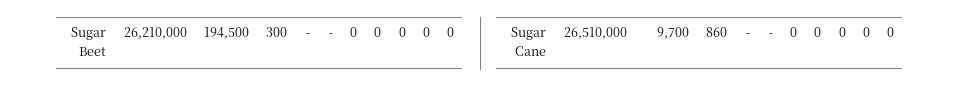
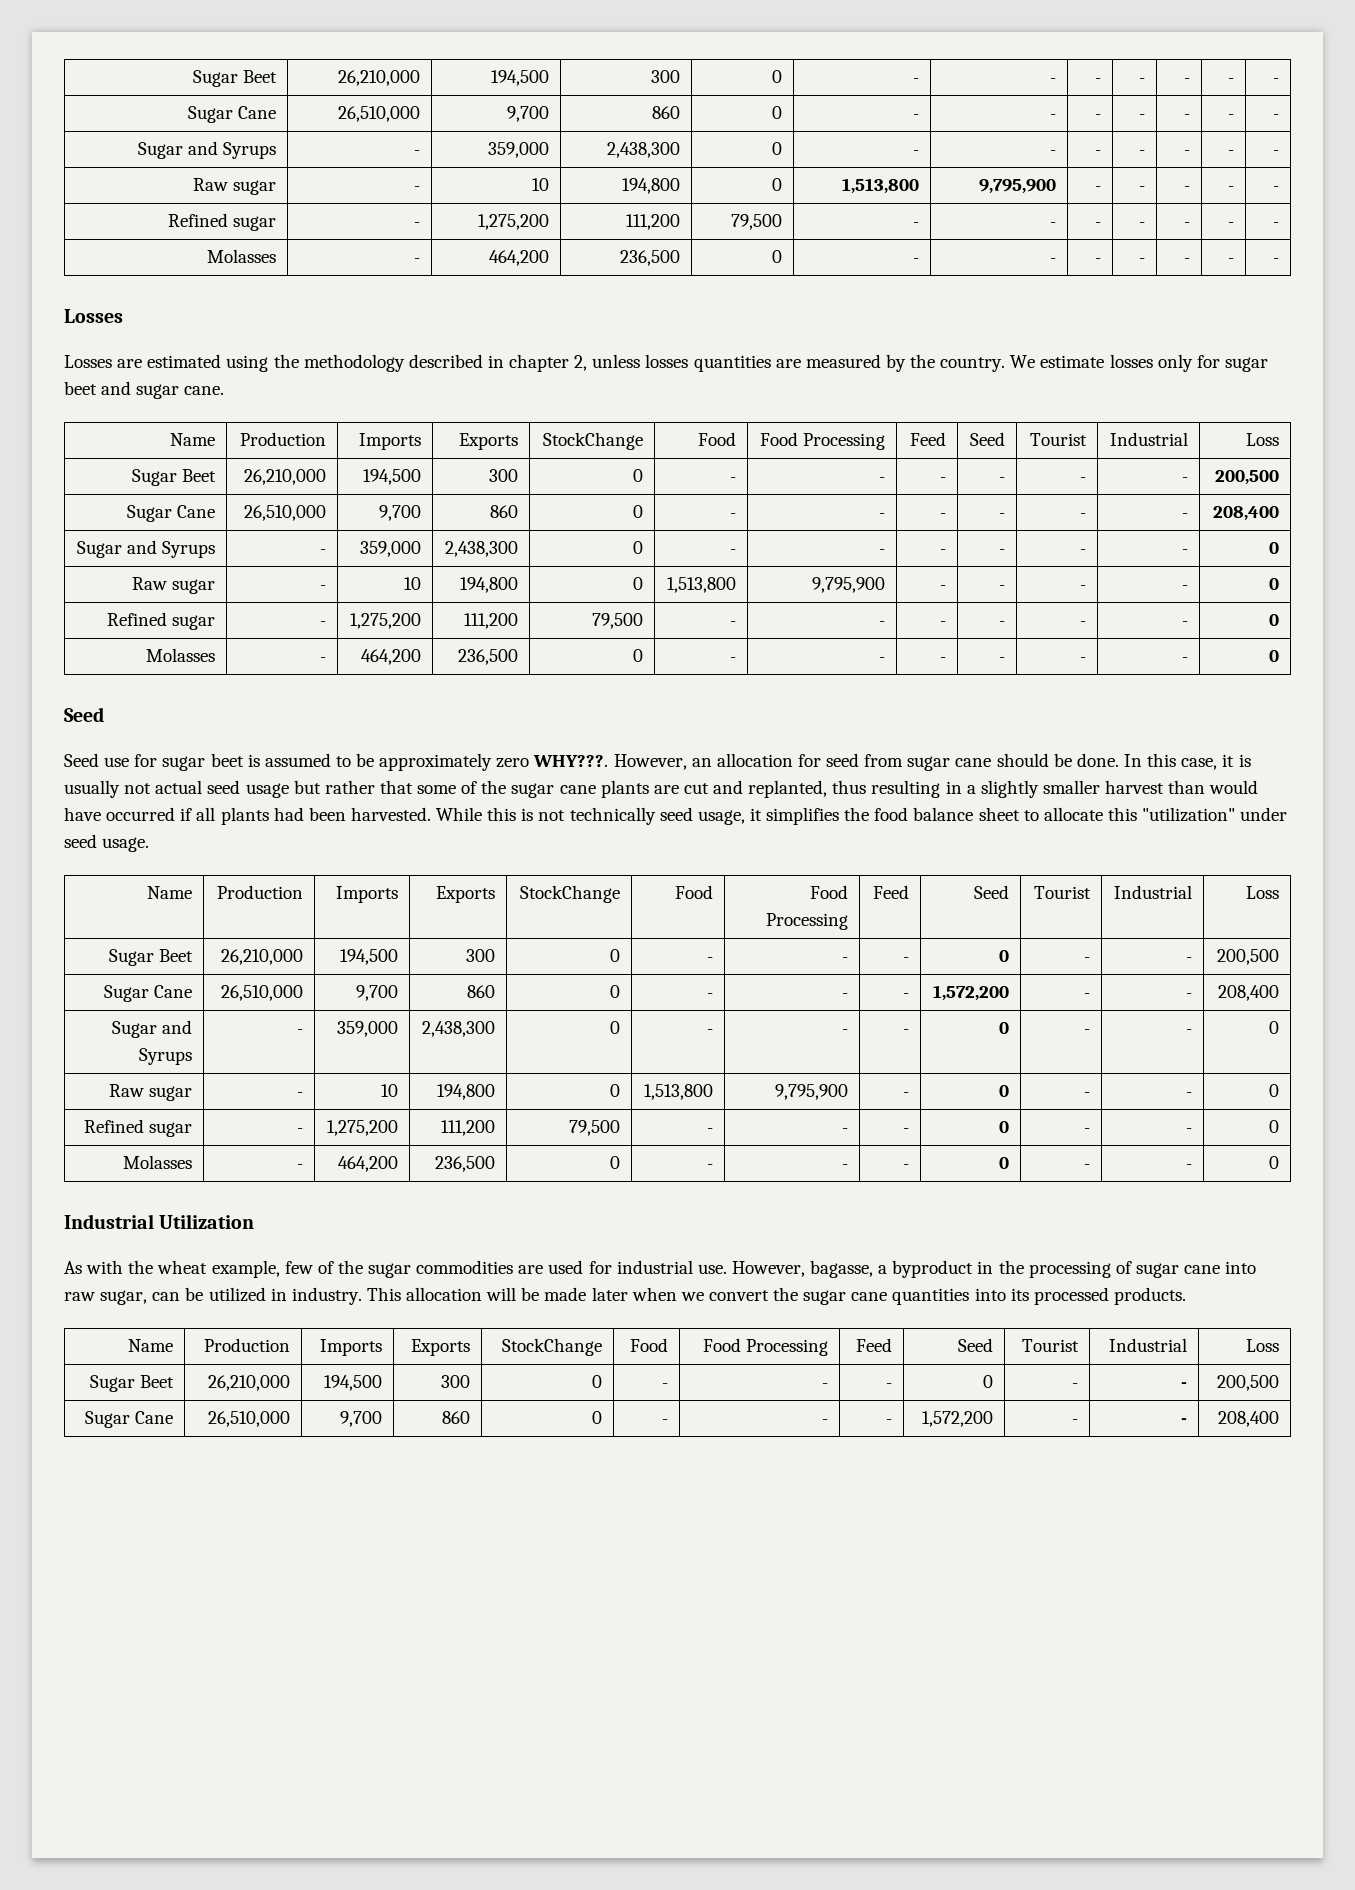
- Sugar Beet | 26,210,000 | 194,500 | 300 | - | - | 0 | 0 | 0 | 0 | 0
- Sugar Cane | 26,510,000 | 9,700 | 860 | - | - | 0 | 0 | 0 | 0 | 0
+ Sugar Beet | 26,210,000 | 194,500 | 300 | 0 | - | - | - | - | - | - | -
+ Sugar Cane | 26,510,000 | 9,700 | 860 | 0 | - | - | - | - | - | - | -
+ Sugar and Syrups | - | 359,000 | 2,438,300 | 0 | - | - | - | - | - | - | -
+ Raw sugar | - | 10 | 194,800 | 0 | 1,513,800 | 9,795,900 | - | - | - | - | -
+ Refined sugar | - | 1,275,200 | 111,200 | 79,500 | - | - | - | - | - | - | -
+ Molasses | - | 464,200 | 236,500 | 0 | - | - | - | - | - | - | -
+ Losses
+ Losses are estimated using the methodology described in chapter 2, unless losses quantities are measured by the country. We estimate losses only for sugar beet and sugar cane.
+ Name | Production | Imports | Exports | StockChange | Food | Food Processing | Feed | Seed | Tourist | Industrial | Loss
+ Sugar Beet | 26,210,000 | 194,500 | 300 | 0 | - | - | - | - | - | - | 200,500
+ Sugar Cane | 26,510,000 | 9,700 | 860 | 0 | - | - | - | - | - | - | 208,400
+ Sugar and Syrups | - | 359,000 | 2,438,300 | 0 | - | - | - | - | - | - | 0
+ Raw sugar | - | 10 | 194,800 | 0 | 1,513,800 | 9,795,900 | - | - | - | - | 0
+ Refined sugar | - | 1,275,200 | 111,200 | 79,500 | - | - | - | - | - | - | 0
+ Molasses | - | 464,200 | 236,500 | 0 | - | - | - | - | - | - | 0
+ Seed
+ Seed use for sugar beet is assumed to be approximately zero WHY???. However, an allocation for seed from sugar cane should be done. In this case, it is usually not actual seed usage but rather that some of the sugar cane plants are cut and replanted, thus resulting in a slightly smaller harvest than would have occurred if all plants had been harvested. While this is not technically seed usage, it simplifies the food balance sheet to allocate this "utilization" under seed usage.
+ Name | Production | Imports | Exports | StockChange | Food | Food Processing | Feed | Seed | Tourist | Industrial | Loss
+ Sugar Beet | 26,210,000 | 194,500 | 300 | 0 | - | - | - | 0 | - | - | 200,500
+ Sugar Cane | 26,510,000 | 9,700 | 860 | 0 | - | - | - | 1,572,200 | - | - | 208,400
+ Sugar and Syrups | - | 359,000 | 2,438,300 | 0 | - | - | - | 0 | - | - | 0
+ Raw sugar | - | 10 | 194,800 | 0 | 1,513,800 | 9,795,900 | - | 0 | - | - | 0
+ Refined sugar | - | 1,275,200 | 111,200 | 79,500 | - | - | - | 0 | - | - | 0
+ Molasses | - | 464,200 | 236,500 | 0 | - | - | - | 0 | - | - | 0
+ Industrial Utilization
+ As with the wheat example, few of the sugar commodities are used for industrial use. However, bagasse, a byproduct in the processing of sugar cane into raw sugar, can be utilized in industry. This allocation will be made later when we convert the sugar cane quantities into its processed products.
+ Name | Production | Imports | Exports | StockChange | Food | Food Processing | Feed | Seed | Tourist | Industrial | Loss
+ Sugar Beet | 26,210,000 | 194,500 | 300 | 0 | - | - | - | 0 | - | - | 200,500
+ Sugar Cane | 26,510,000 | 9,700 | 860 | 0 | - | - | - | 1,572,200 | - | - | 208,400

